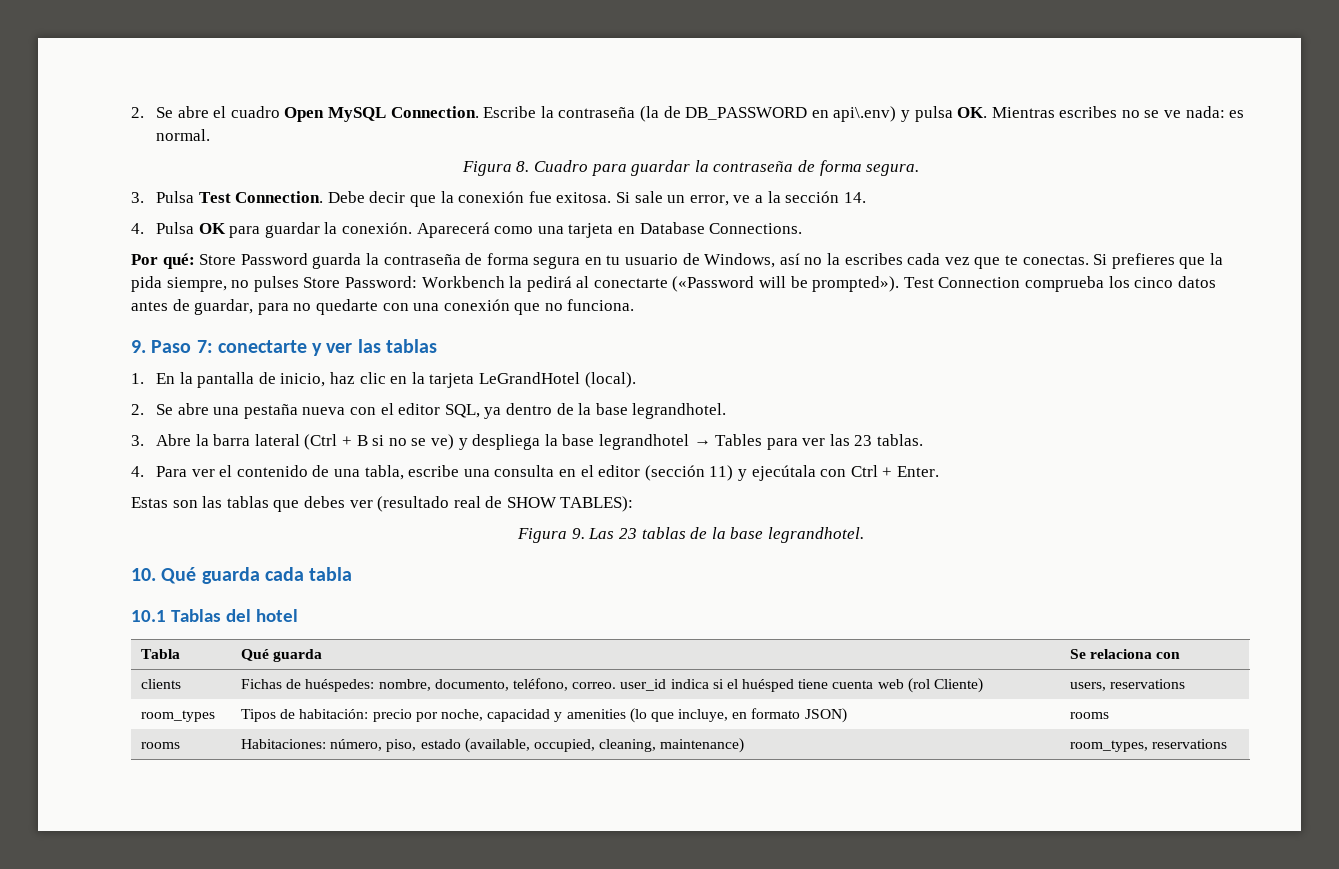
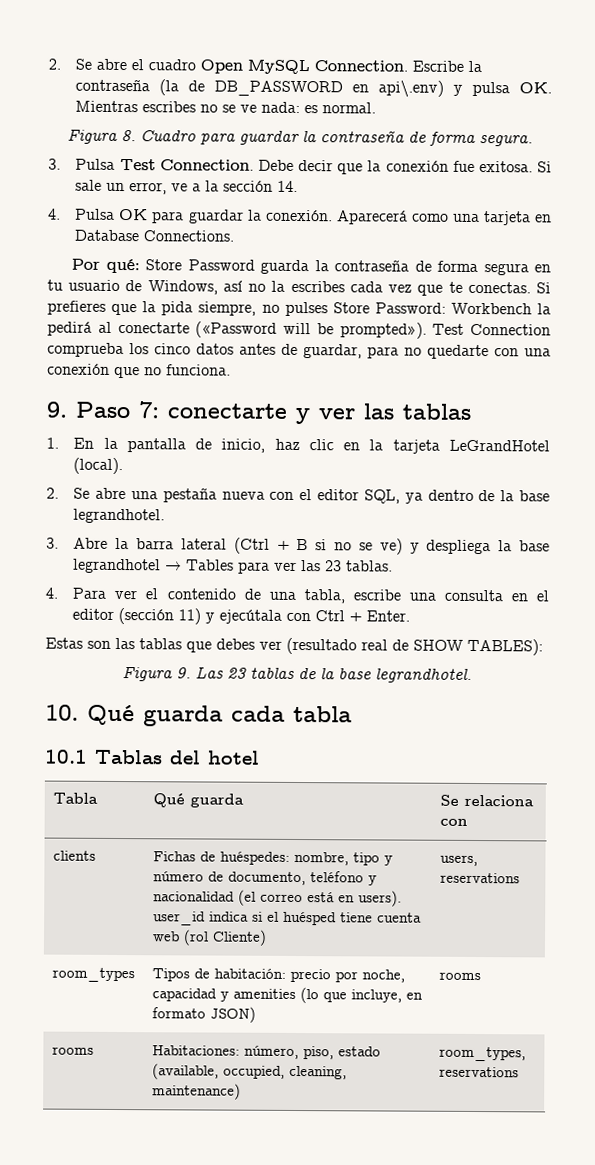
- clients | Fichas de huéspedes: nombre, documento, teléfono, correo. user_id indica si el huésped tiene cuenta web (rol Cliente) | users, reservations
+ clients | Fichas de huéspedes: nombre, tipo y número de documento, teléfono y nacionalidad (el correo está en users). user_id indica si el huésped tiene cuenta web (rol Cliente) | users, reservations

